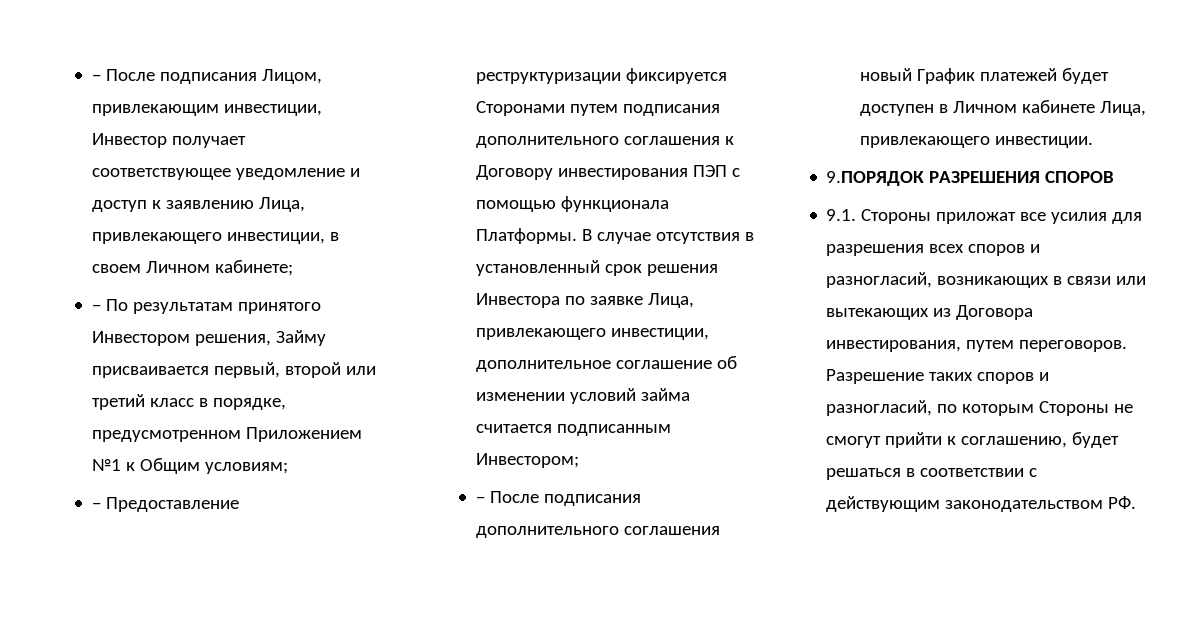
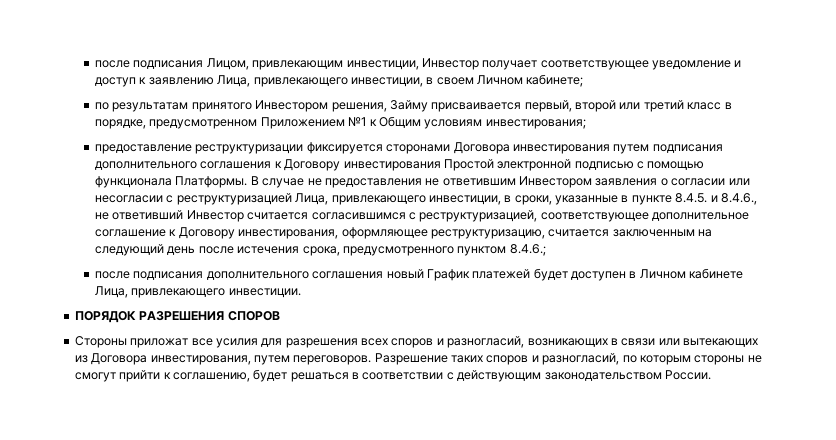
- − После подписания Лицом, привлекающим инвестиции, Инвестор получает соответствующее уведомление и доступ к заявлению Лица, привлекающего инвестиции, в своем Личном кабинете;
+ после подписания Лицом, привлекающим инвестиции, Инвестор получает соответствующее уведомление и доступ к заявлению Лица, привлекающего инвестиции, в своем Личном кабинете;
- − По результатам принятого Инвестором решения, Займу присваивается первый, второй или третий класс в порядке, предусмотренном Приложением №1 к Общим условиям;
- − Предоставление реструктуризации фиксируется Сторонами путем подписания дополнительного соглашения к Договору инвестирования ПЭП с помощью функционала Платформы.
+ по результатам принятого Инвестором решения, Займу присваивается первый, второй или третий класс в порядке, предусмотренном Приложением №1 к Общим условиям инвестирования;
+ предоставление реструктуризации фиксируется сторонами Договора инвестирования путем подписания дополнительного соглашения к Договору инвестирования Простой электронной подписью с помощью функционала Платформы.
- В случае отсутствия в установленный срок решения Инвестора по заявке Лица, привлекающего инвестиции, дополнительное соглашение об изменении условий займа считается подписанным Инвестором;
- − После подписания дополнительного соглашения новый График платежей будет доступен в Личном кабинете Лица, привлекающего инвестиции.
+ В случае не предоставления не ответившим Инвестором заявления о согласии или несогласии с реструктуризацией Лица, привлекающего инвестиции, в сроки, указанные в пункте 8.4.5. и 8.4.6., не ответивший Инвестор считается согласившимся с реструктуризацией, соответствующее дополнительное соглашение к Договору инвестирования, оформляющее реструктуризацию, считается заключенным на следующий день после истечения срока, предусмотренного пунктом 8.4.6.;
+ после подписания дополнительного соглашения новый График платежей будет доступен в Личном кабинете Лица, привлекающего инвестиции.
- 9.ПОРЯДОК РАЗРЕШЕНИЯ СПОРОВ
+ ПОРЯДОК РАЗРЕШЕНИЯ СПОРОВ
- 9.1. Стороны приложат все усилия для разрешения всех споров и разногласий, возникающих в связи или вытекающих из Договора инвестирования, путем переговоров.
+ Стороны приложат все усилия для разрешения всех споров и разногласий, возникающих в связи или вытекающих из Договора инвестирования, путем переговоров.
- Разрешение таких споров и разногласий, по которым Стороны не смогут прийти к соглашению, будет решаться в соответствии с действующим законодательством РФ.
+ Разрешение таких споров и разногласий, по которым стороны не смогут прийти к соглашению, будет решаться в соответствии с действующим законодательством России.

